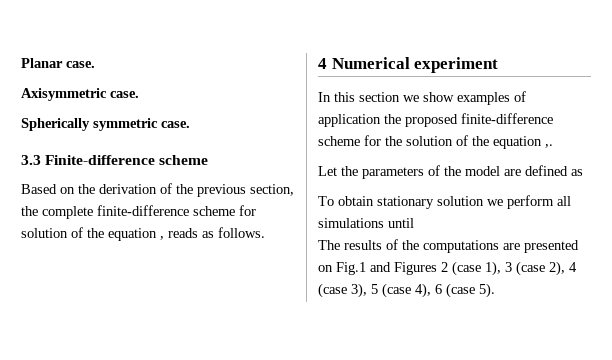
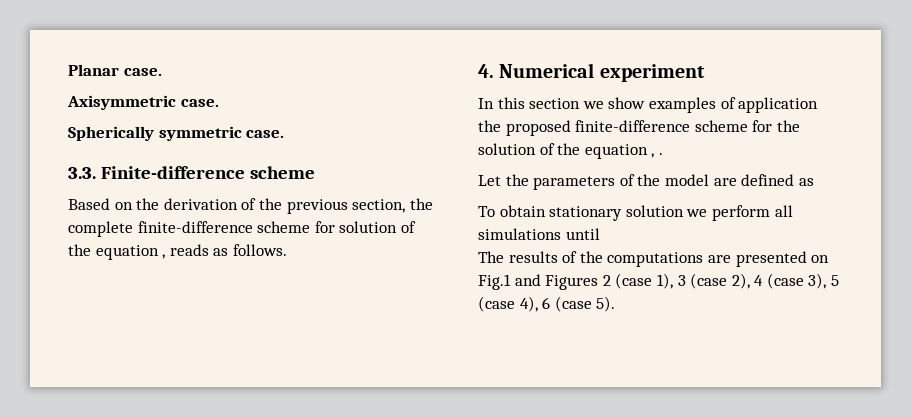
- 3.3 Finite-difference scheme
+ 3.3. Finite-difference scheme
- 4 Numerical experiment
+ 4. Numerical experiment
- In this section we show examples of application the proposed finite-difference scheme for the solution of the equation ,.
+ In this section we show examples of application the proposed finite-difference scheme for the solution of the equation , .

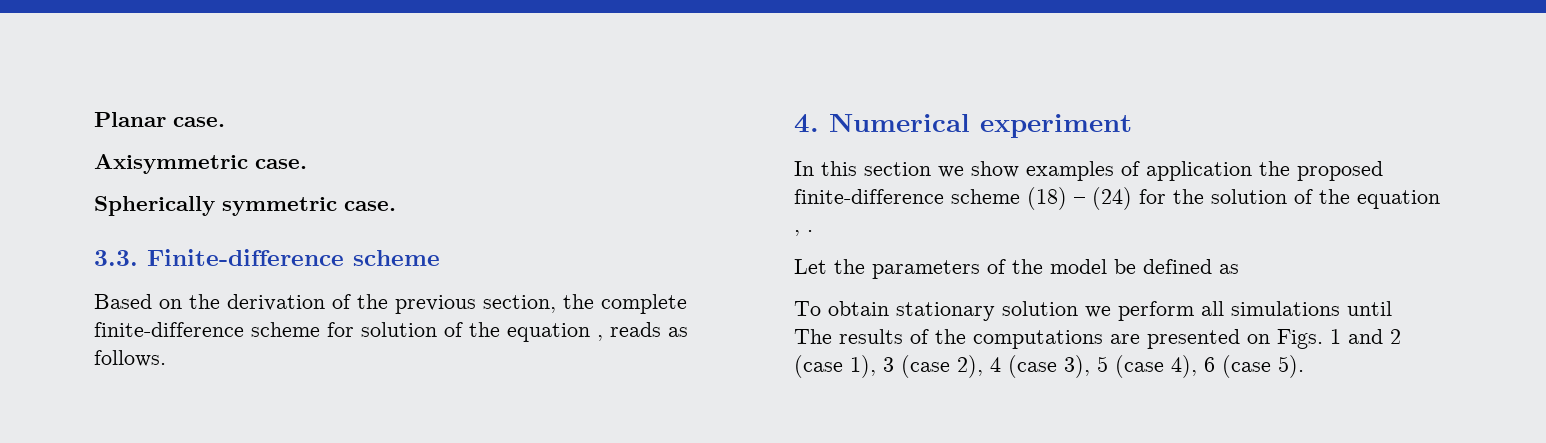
- In this section we show examples of application the proposed finite-difference scheme for the solution of the equation , .
+ In this section we show examples of application the proposed finite-difference scheme (18) – (24) for the solution of the equation , .
- Let the parameters of the model are defined as
+ Let the parameters of the model be defined as
- The results of the computations are presented on Fig.1 and Figures 2 (case 1), 3 (case 2), 4 (case 3), 5 (case 4), 6 (case 5).
+ The results of the computations are presented on Figs. 1 and 2 (case 1), 3 (case 2), 4 (case 3), 5 (case 4), 6 (case 5).

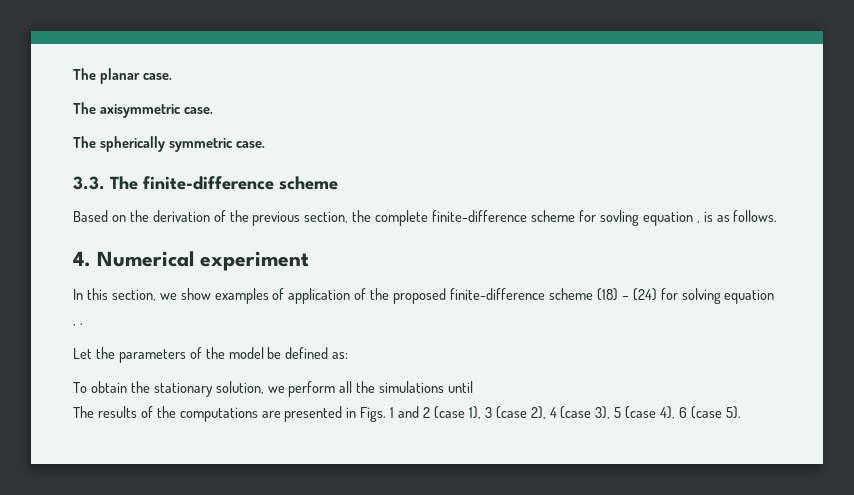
- Planar case.
- Axisymmetric case.
- Spherically symmetric case.
+ The planar case.
+ The axisymmetric case.
+ The spherically symmetric case.
- 3.3. Finite-difference scheme
+ 3.3. The finite-difference scheme
- Based on the derivation of the previous section, the complete finite-difference scheme for solution of the equation , reads as follows.
+ Based on the derivation of the previous section, the complete finite-difference scheme for sovling equation , is as follows.
- In this section we show examples of application the proposed finite-difference scheme (18) – (24) for the solution of the equation , .
+ In this section, we show examples of application of the proposed finite-difference scheme (18) – (24) for solving equation , .
- Let the parameters of the model be defined as
+ Let the parameters of the model be defined as:
- To obtain stationary solution we perform all simulations until
+ To obtain the stationary solution, we perform all the simulations until
- The results of the computations are presented on Figs. 1 and 2 (case 1), 3 (case 2), 4 (case 3), 5 (case 4), 6 (case 5).
+ The results of the computations are presented in Figs. 1 and 2 (case 1), 3 (case 2), 4 (case 3), 5 (case 4), 6 (case 5).

